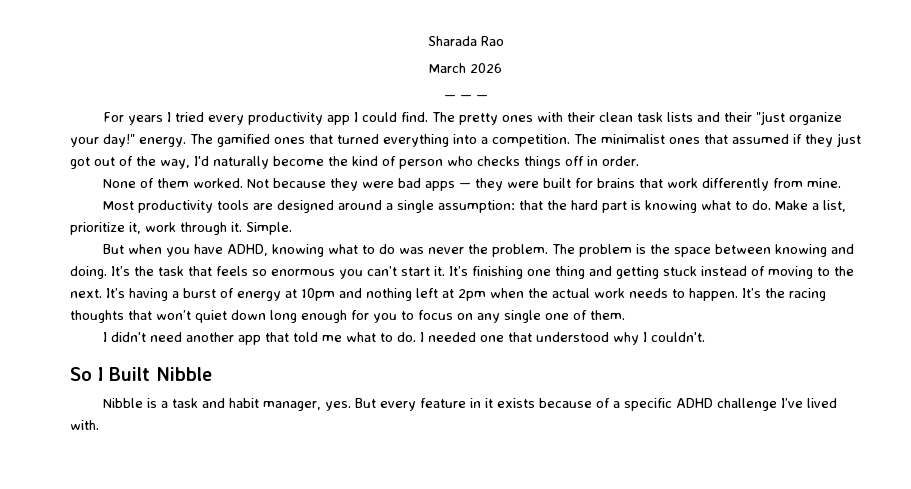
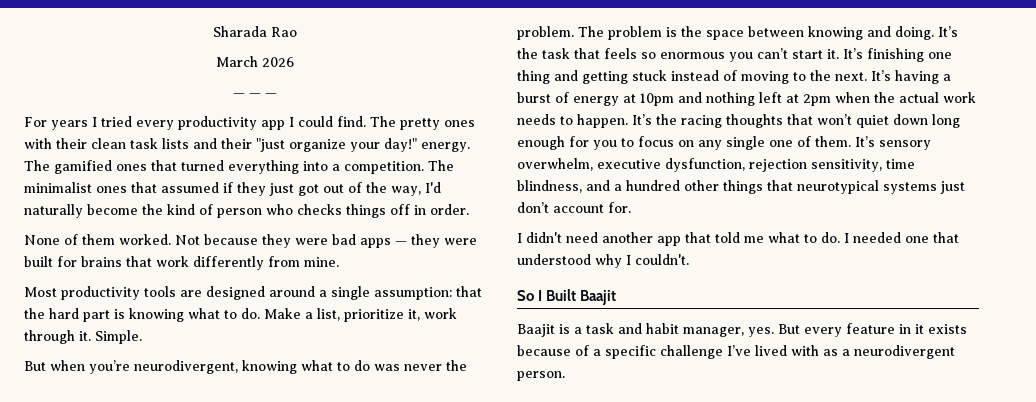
- But when you have ADHD, knowing what to do was never the problem.
+ But when you’re neurodivergent, knowing what to do was never the problem.
+ It’s sensory overwhelm, executive dysfunction, rejection sensitivity, time blindness, and a hundred other things that neurotypical systems just don’t account for.
- So I Built Nibble
- Nibble is a task and habit manager, yes.
+ So I Built Baajit
+ Baajit is a task and habit manager, yes.
- But every feature in it exists because of a specific ADHD challenge I’ve lived with.
+ But every feature in it exists because of a specific challenge I’ve lived with as a neurodivergent person.

